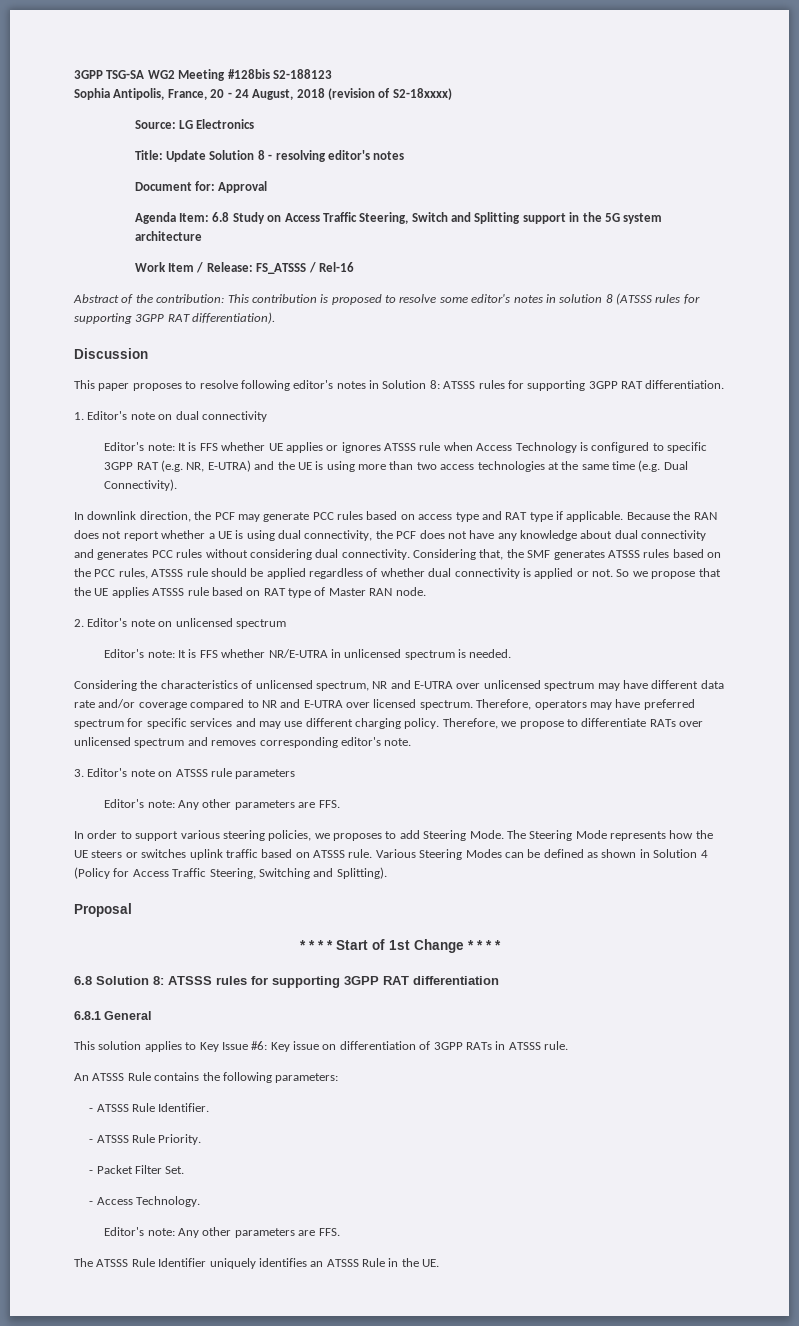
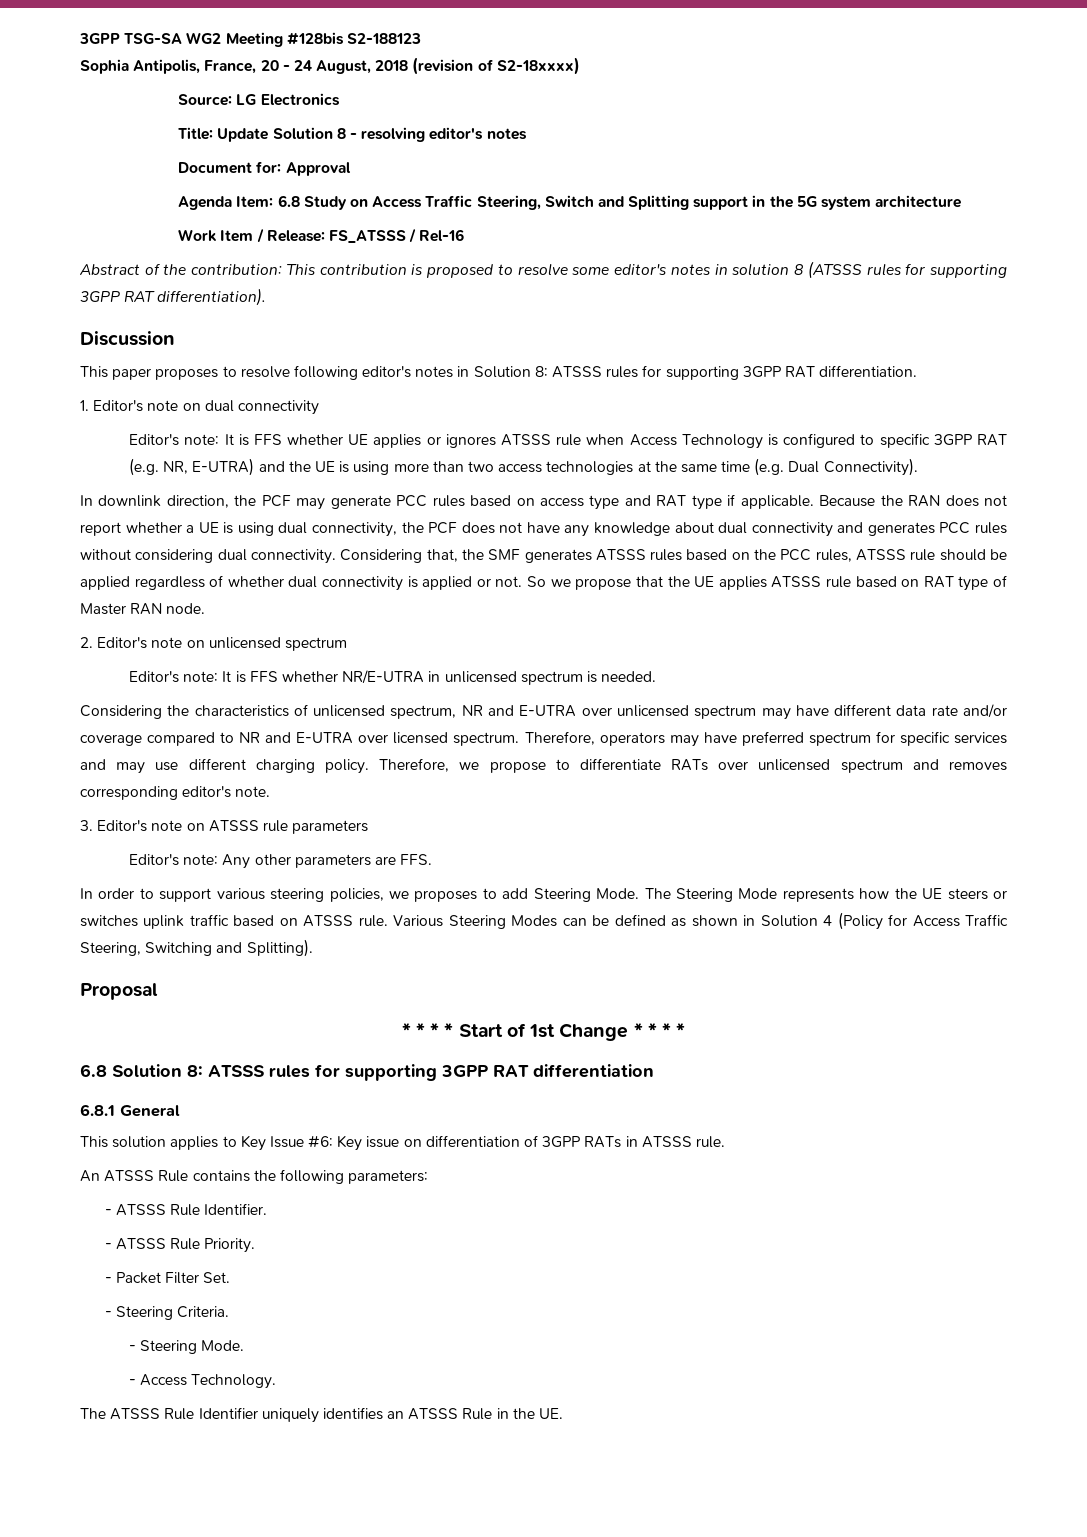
+ - Steering Criteria.
+ - Steering Mode.
  - Access Technology.
- Editor's note: Any other parameters are FFS.

